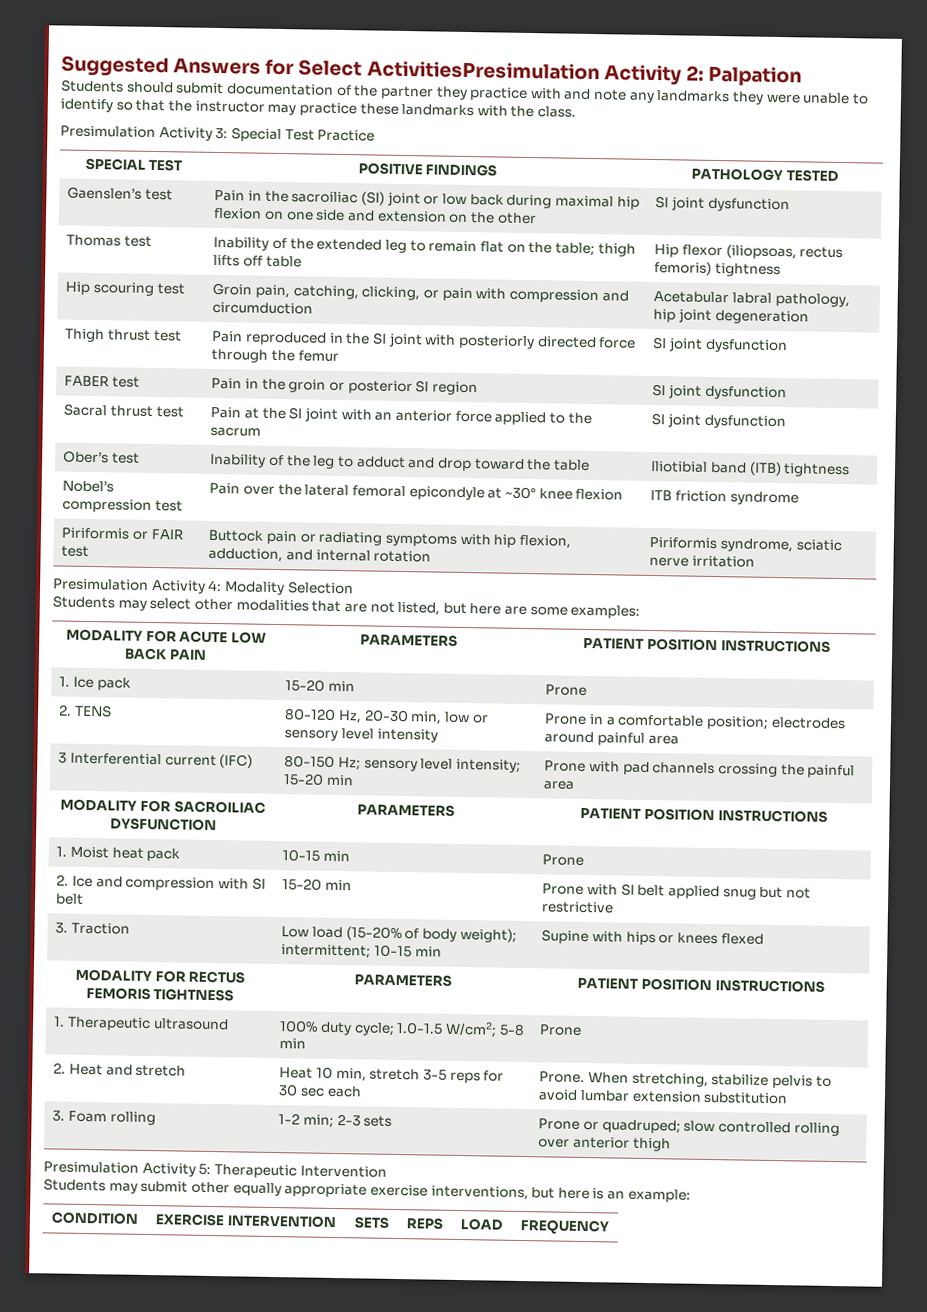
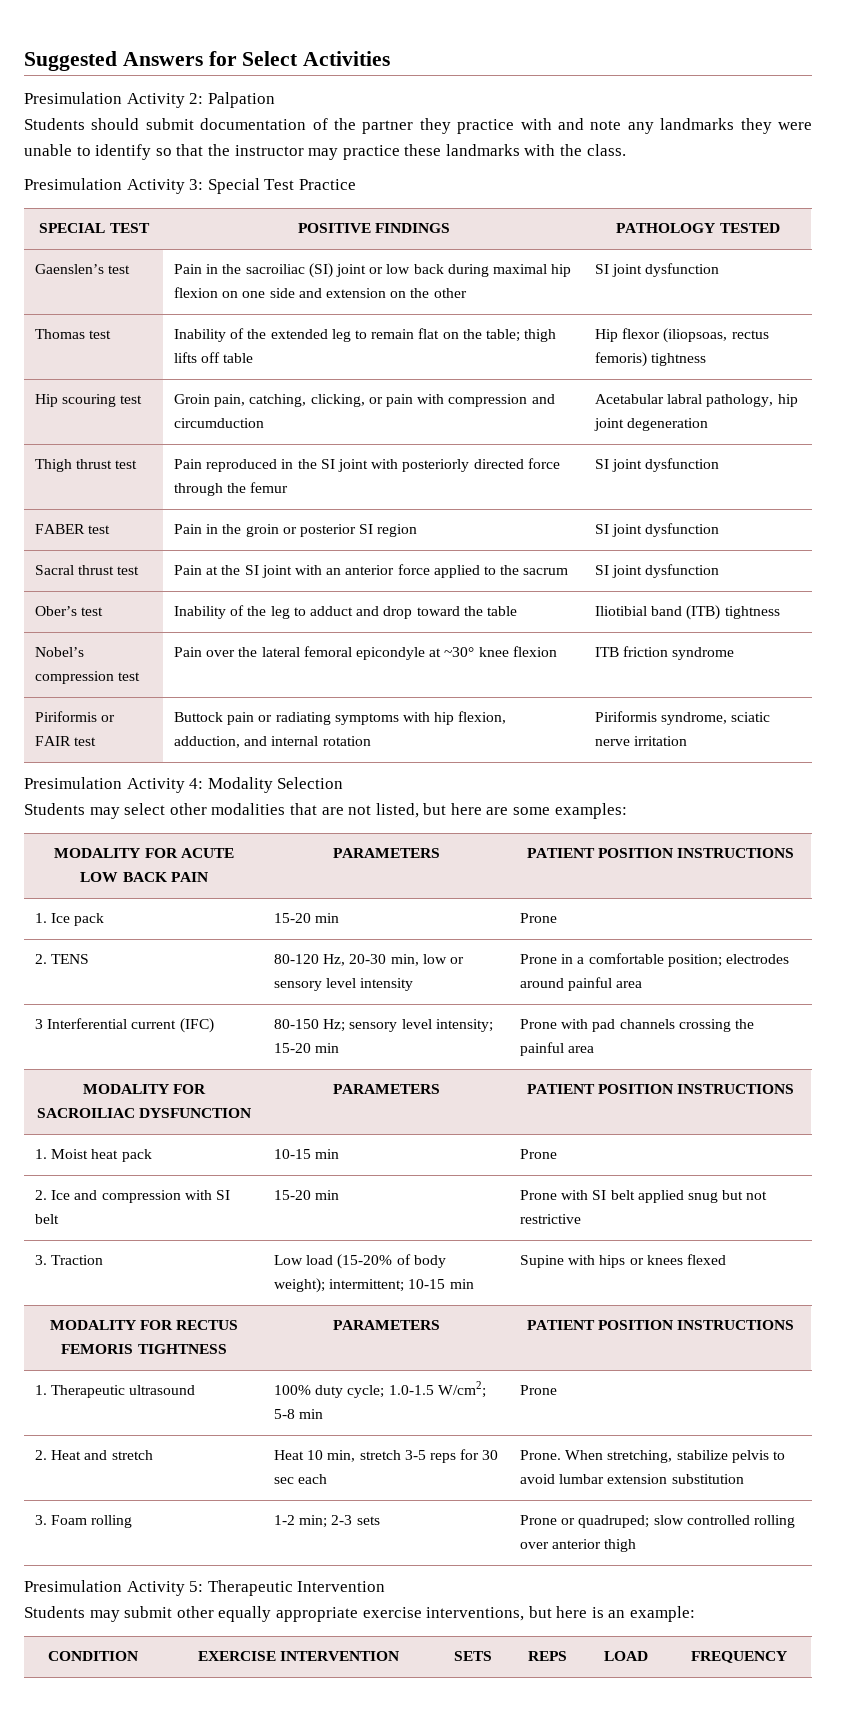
- Suggested Answers for Select ActivitiesPresimulation Activity 2: Palpation
+ Suggested Answers for Select Activities
+ Presimulation Activity 2: Palpation

